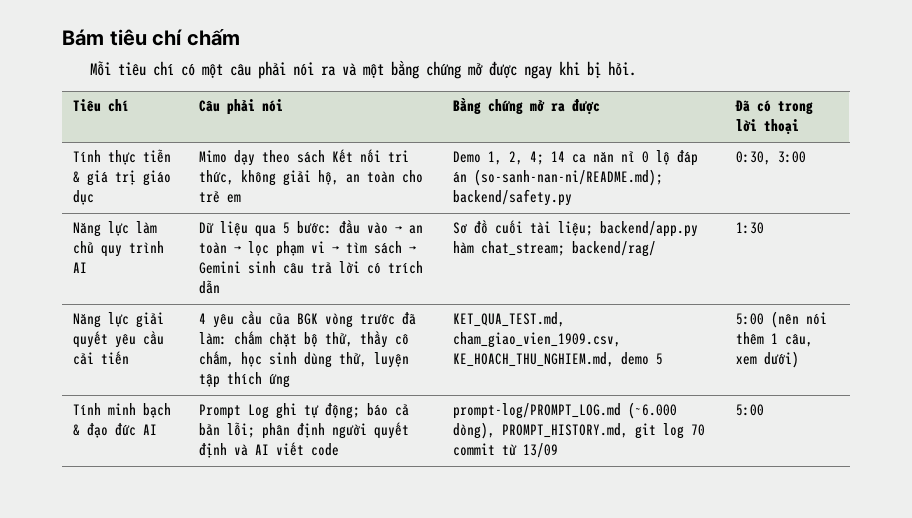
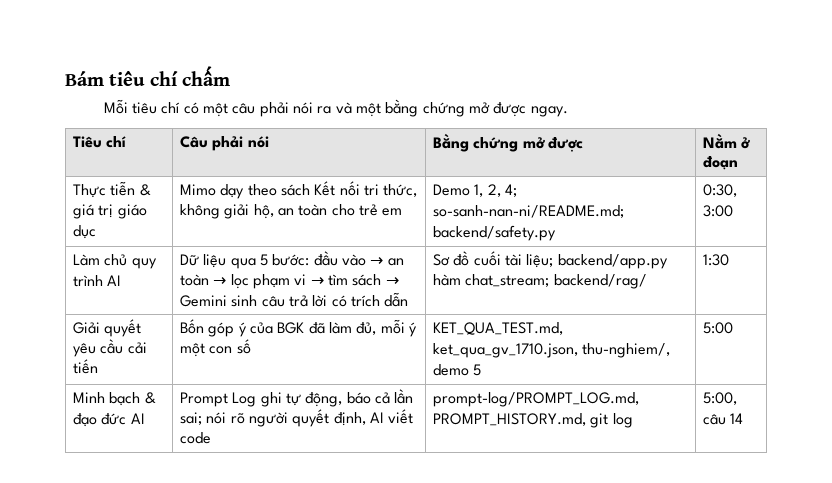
- Mỗi tiêu chí có một câu phải nói ra và một bằng chứng mở được ngay khi bị hỏi.
+ Mỗi tiêu chí có một câu phải nói ra và một bằng chứng mở được ngay.
- Tiêu chí | Câu phải nói | Bằng chứng mở ra được | Đã có trong lời thoại
- Tính thực tiễn & giá trị giáo dục | Mimo dạy theo sách Kết nối tri thức, không giải hộ, an toàn cho trẻ em | Demo 1, 2, 4; 14 ca năn nỉ 0 lộ đáp án (so-sanh-nan-ni/README.md); backend/safety.py | 0:30, 3:00
+ Tiêu chí | Câu phải nói | Bằng chứng mở được | Nằm ở đoạn
+ Thực tiễn & giá trị giáo dục | Mimo dạy theo sách Kết nối tri thức, không giải hộ, an toàn cho trẻ em | Demo 1, 2, 4; so-sanh-nan-ni/README.md; backend/safety.py | 0:30, 3:00
- Năng lực làm chủ quy trình AI
+ Làm chủ quy trình AI
- Năng lực giải quyết yêu cầu cải tiến
+ Giải quyết yêu cầu cải tiến
- 4 yêu cầu của BGK vòng trước đã làm: chấm chặt bộ thử, thầy cô chấm, học sinh dùng thử, luyện tập thích ứng
+ Bốn góp ý của BGK đã làm đủ, mỗi ý một con số
- KET_QUA_TEST.md, cham_giao_vien_1909.csv, KE_HOACH_THU_NGHIEM.md, demo 5
+ KET_QUA_TEST.md, ket_qua_gv_1710.json, thu-nghiem/, demo 5
- 5:00 (nên nói thêm 1 câu, xem dưới)
- Tính minh bạch & đạo đức AI | Prompt Log ghi tự động; báo cả bản lỗi; phân định người quyết định và AI viết code | prompt-log/PROMPT_LOG.md (~6.000 dòng), PROMPT_HISTORY.md, git log 70 commit từ 13/09 | 5:00
+ 5:00
+ Minh bạch & đạo đức AI | Prompt Log ghi tự động, báo cả lần sai; nói rõ người quyết định, AI viết code | prompt-log/PROMPT_LOG.md, PROMPT_HISTORY.md, git log | 5:00, câu 14

